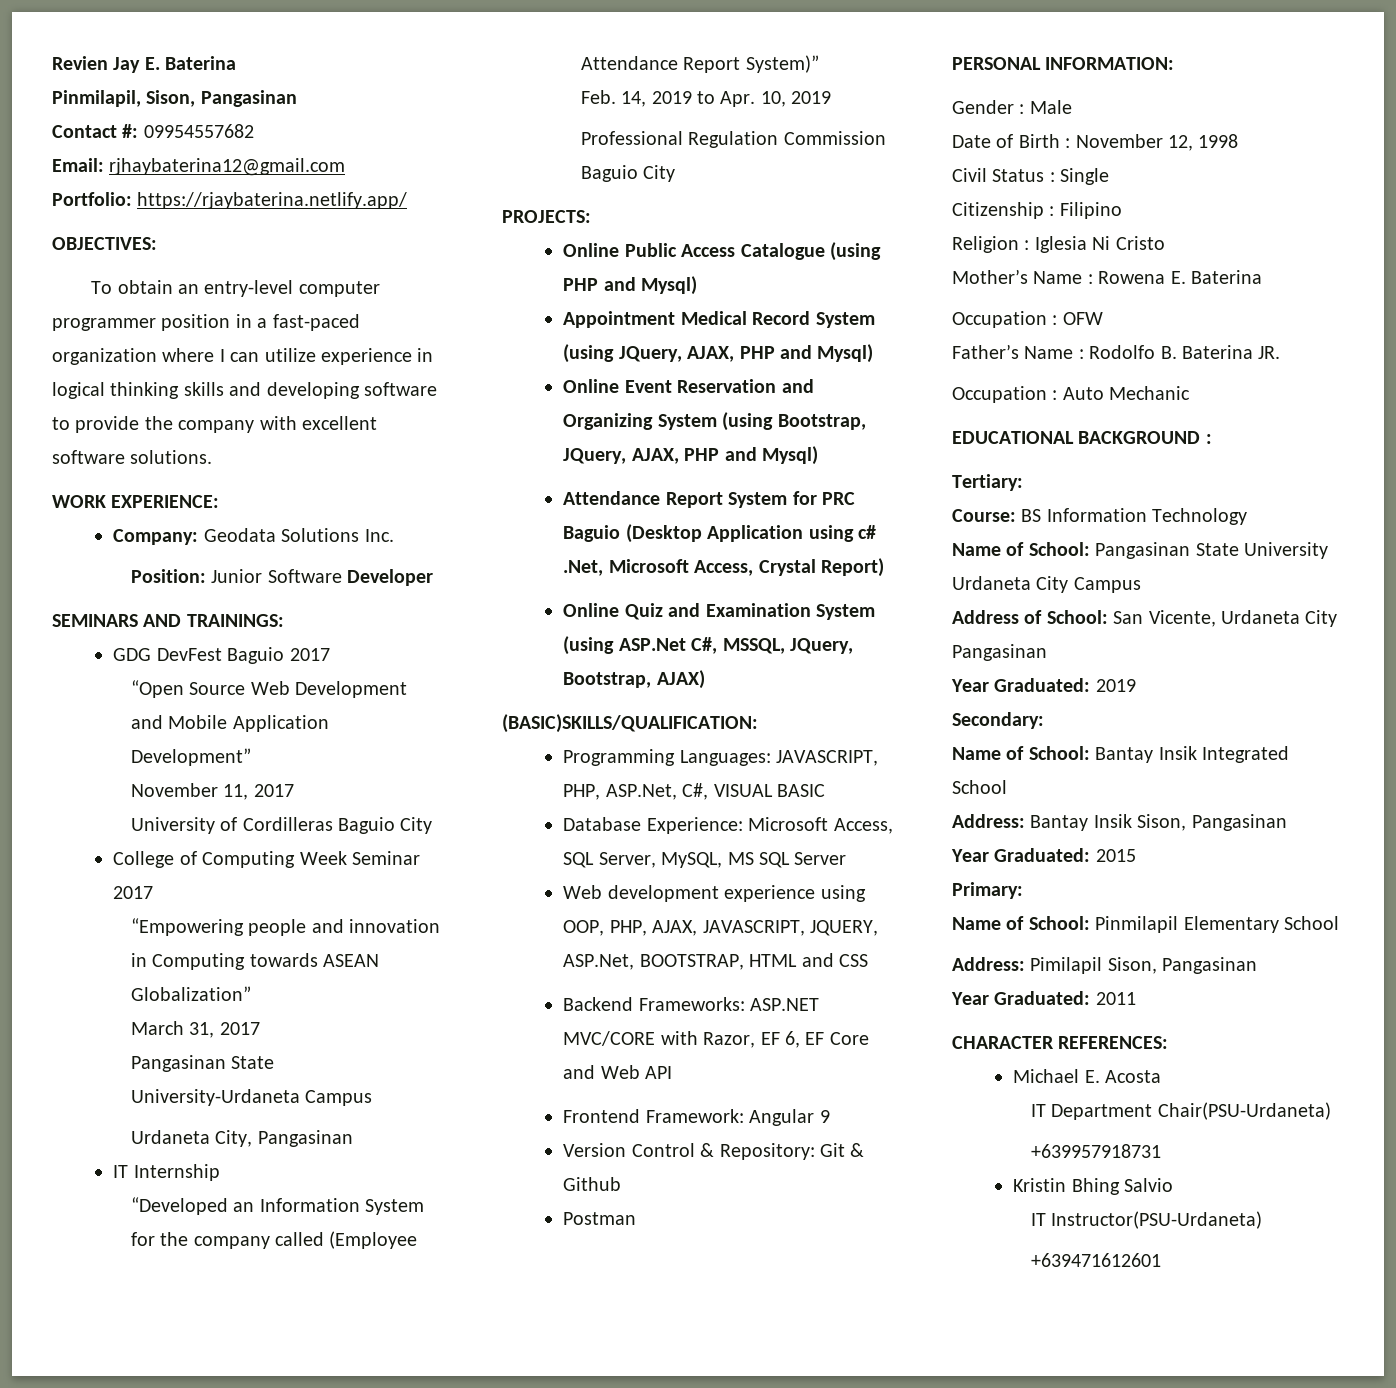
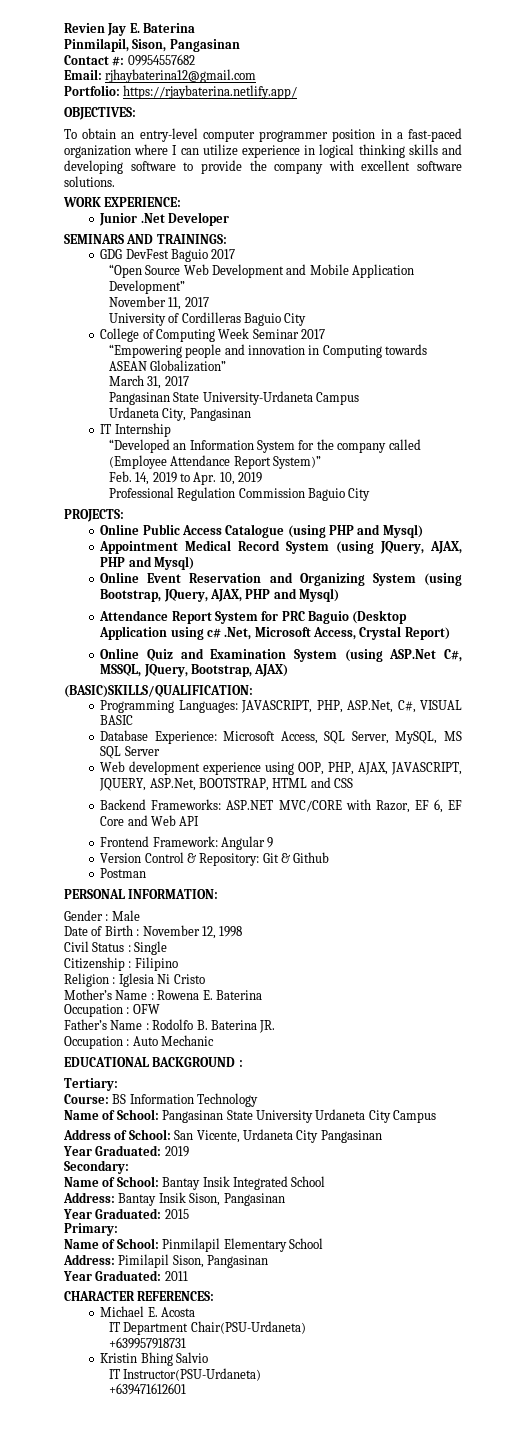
- Company: Geodata Solutions Inc.
- Position: Junior Software Developer
+ Junior .Net Developer

